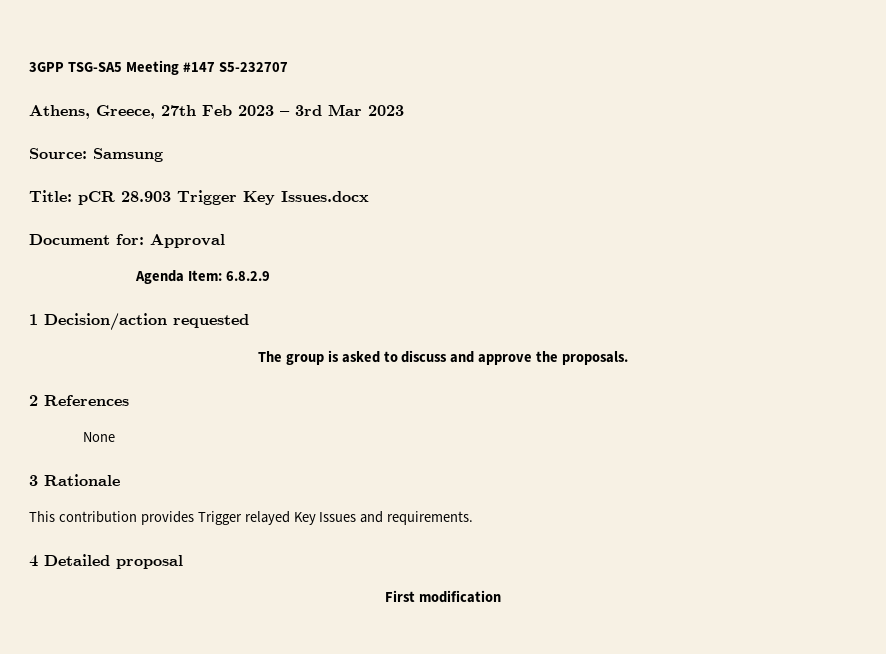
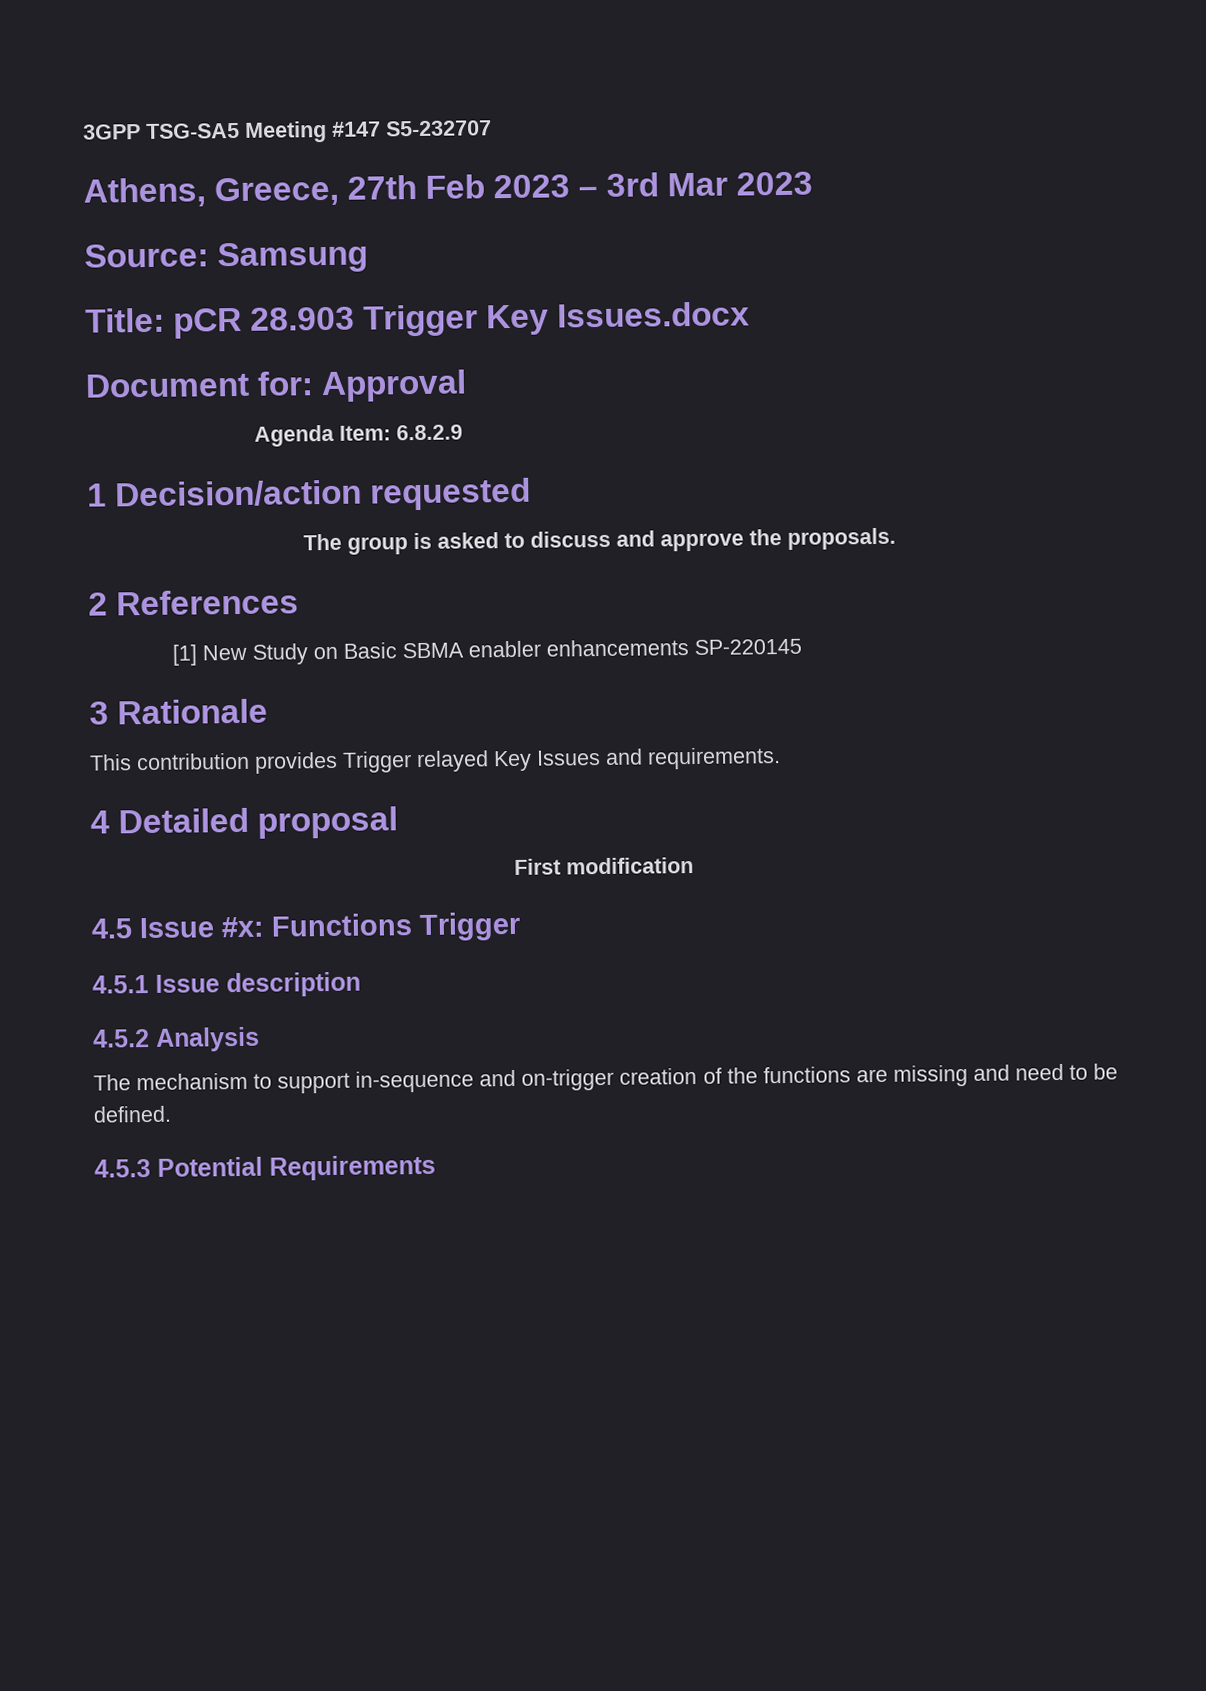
- None
+ [1] New Study on Basic SBMA enabler enhancements SP-220145
+ 4.5 Issue #x: Functions Trigger
+ 4.5.1 Issue description
+ 4.5.2 Analysis
+ The mechanism to support in-sequence and on-trigger creation of the functions are missing and need to be defined.
+ 4.5.3 Potential Requirements

